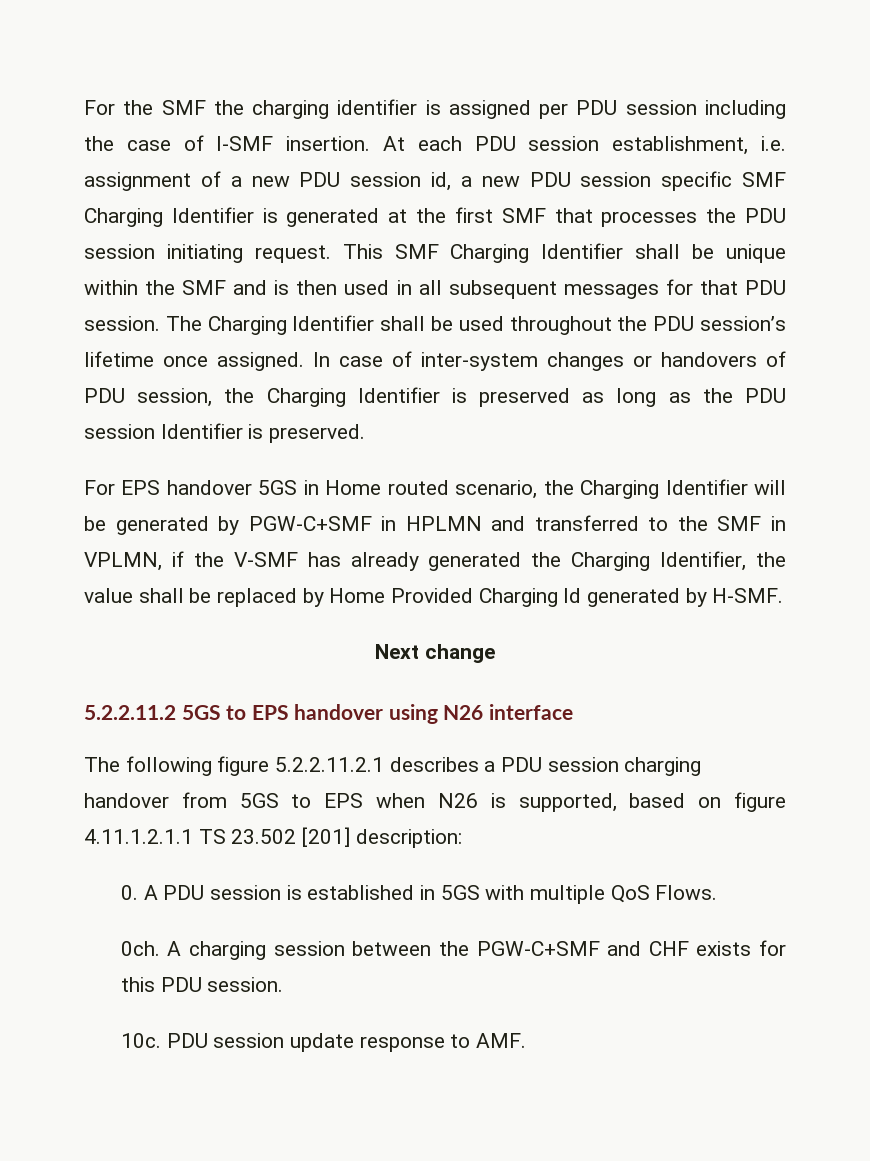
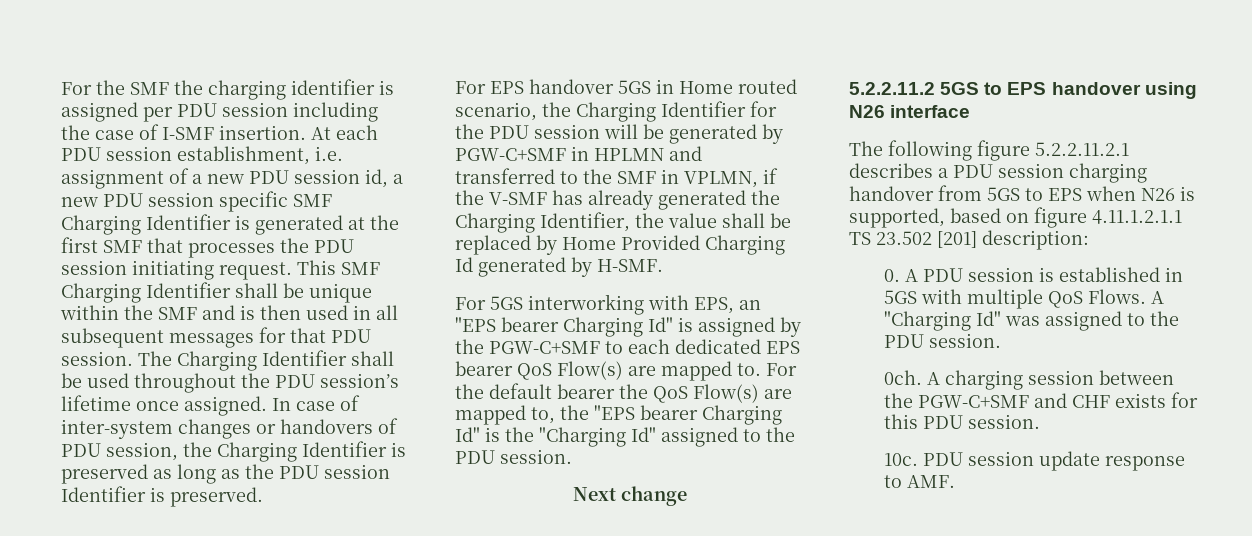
- For EPS handover 5GS in Home routed scenario, the Charging Identifier will be generated by PGW-C+SMF in HPLMN and transferred to the SMF in VPLMN, if the V-SMF has already generated the Charging Identifier, the value shall be replaced by Home Provided Charging Id generated by H-SMF.
+ For EPS handover 5GS in Home routed scenario, the Charging Identifier for the PDU session will be generated by PGW-C+SMF in HPLMN and transferred to the SMF in VPLMN, if the V-SMF has already generated the Charging Identifier, the value shall be replaced by Home Provided Charging Id generated by H-SMF.
+ For 5GS interworking with EPS, an "EPS bearer Charging Id" is assigned by the PGW-C+SMF to each dedicated EPS bearer QoS Flow(s) are mapped to. For the default bearer the QoS Flow(s) are mapped to, the "EPS bearer Charging Id" is the "Charging Id" assigned to the PDU session.
+ A "Charging Id" was assigned to the PDU session.

